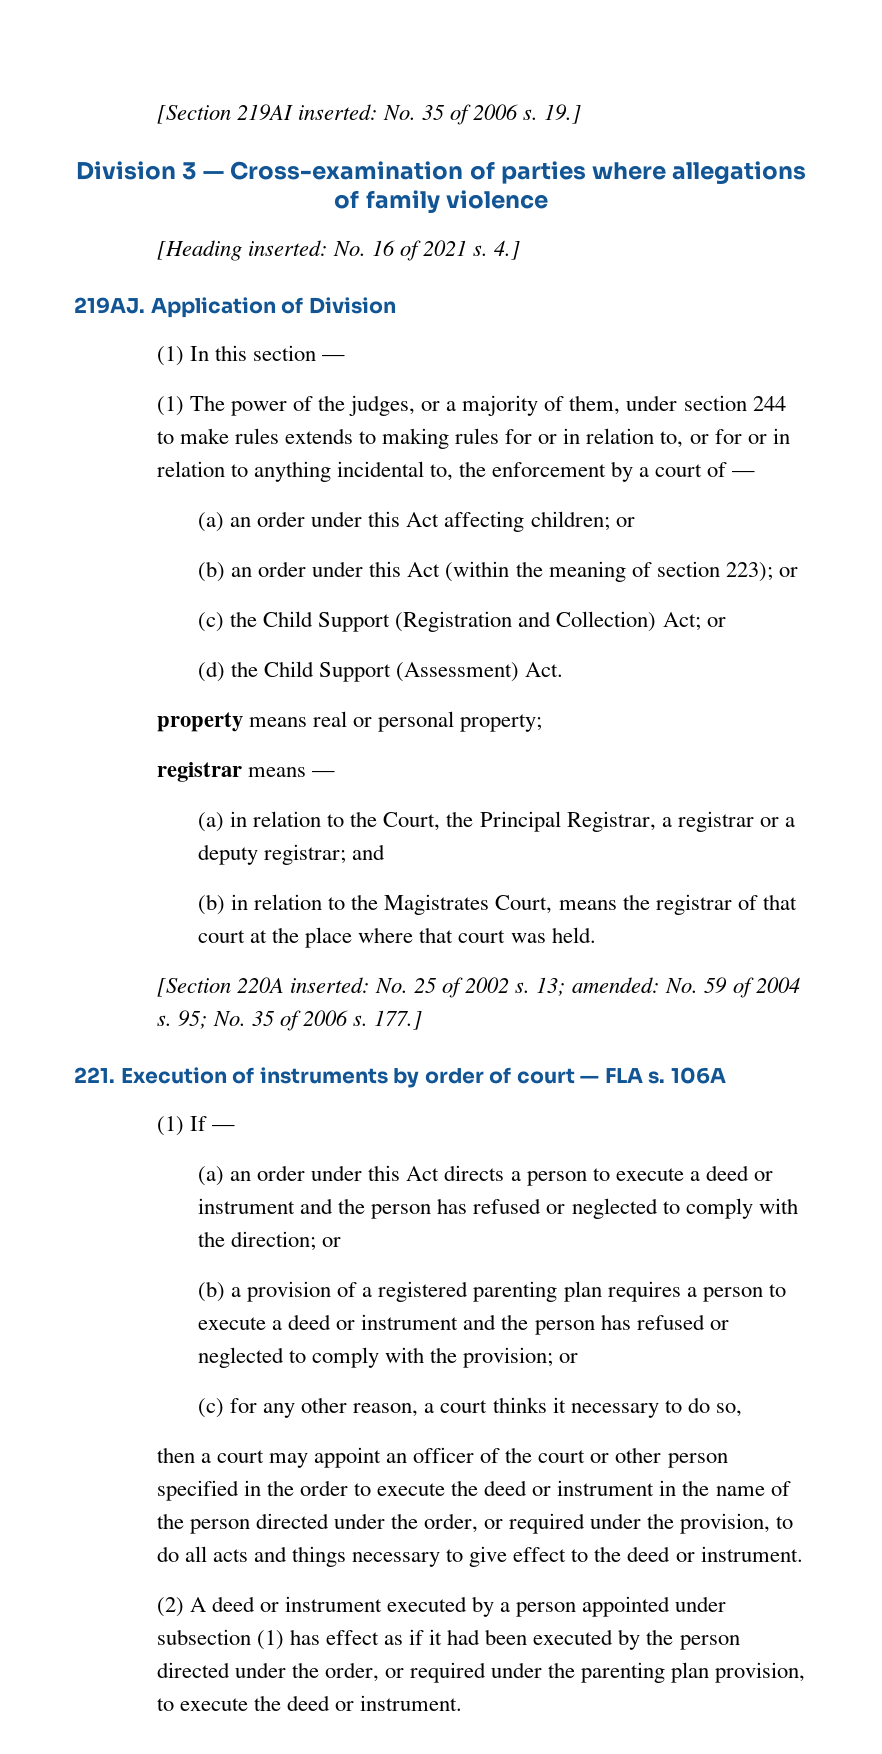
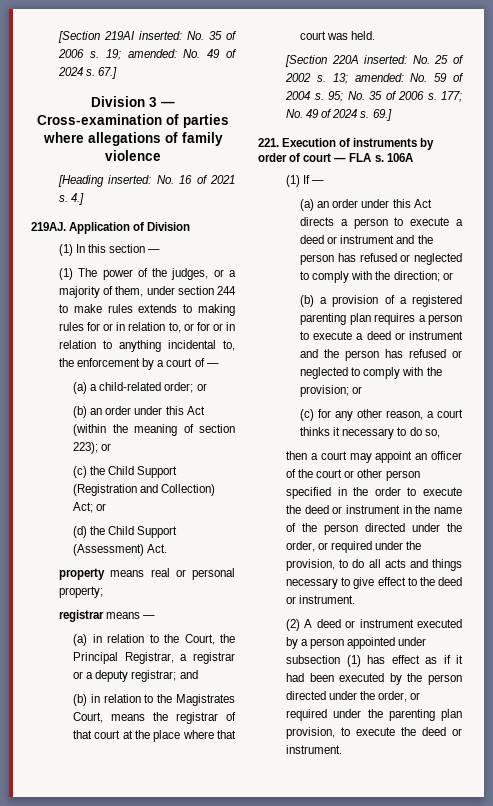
- 19.]
+ 19; amended: No. 49 of 2024 s. 67.]
- (a) an order under this Act affecting children; or
+ (a) a child-related order; or
- 177.]
+ 177; No. 49 of 2024 s. 69.]

